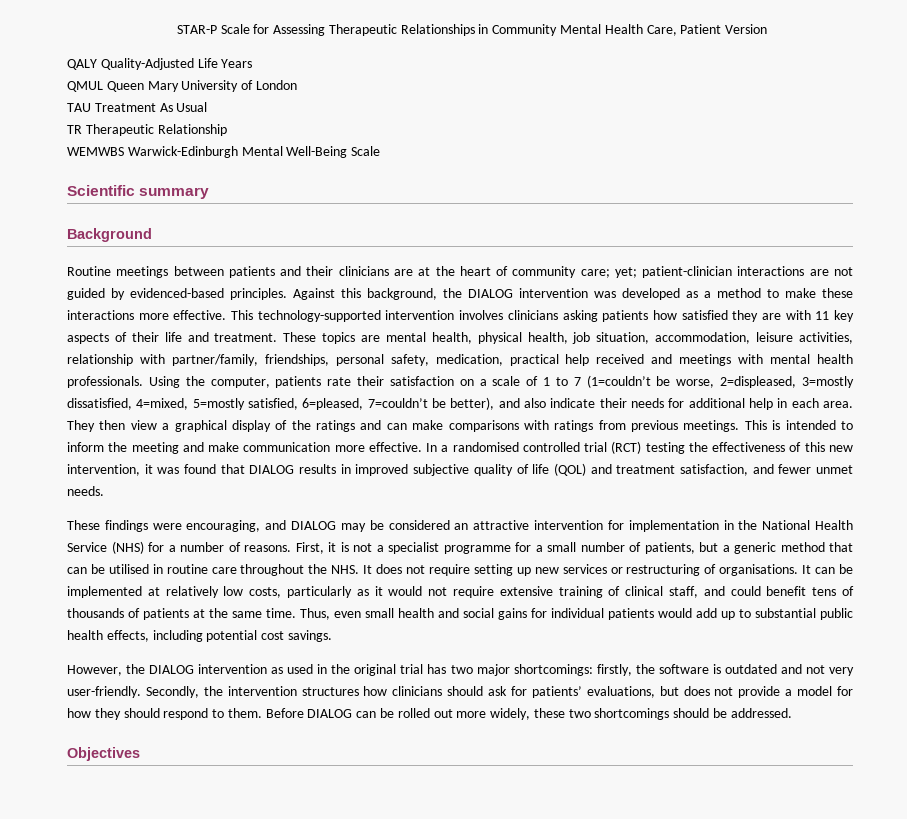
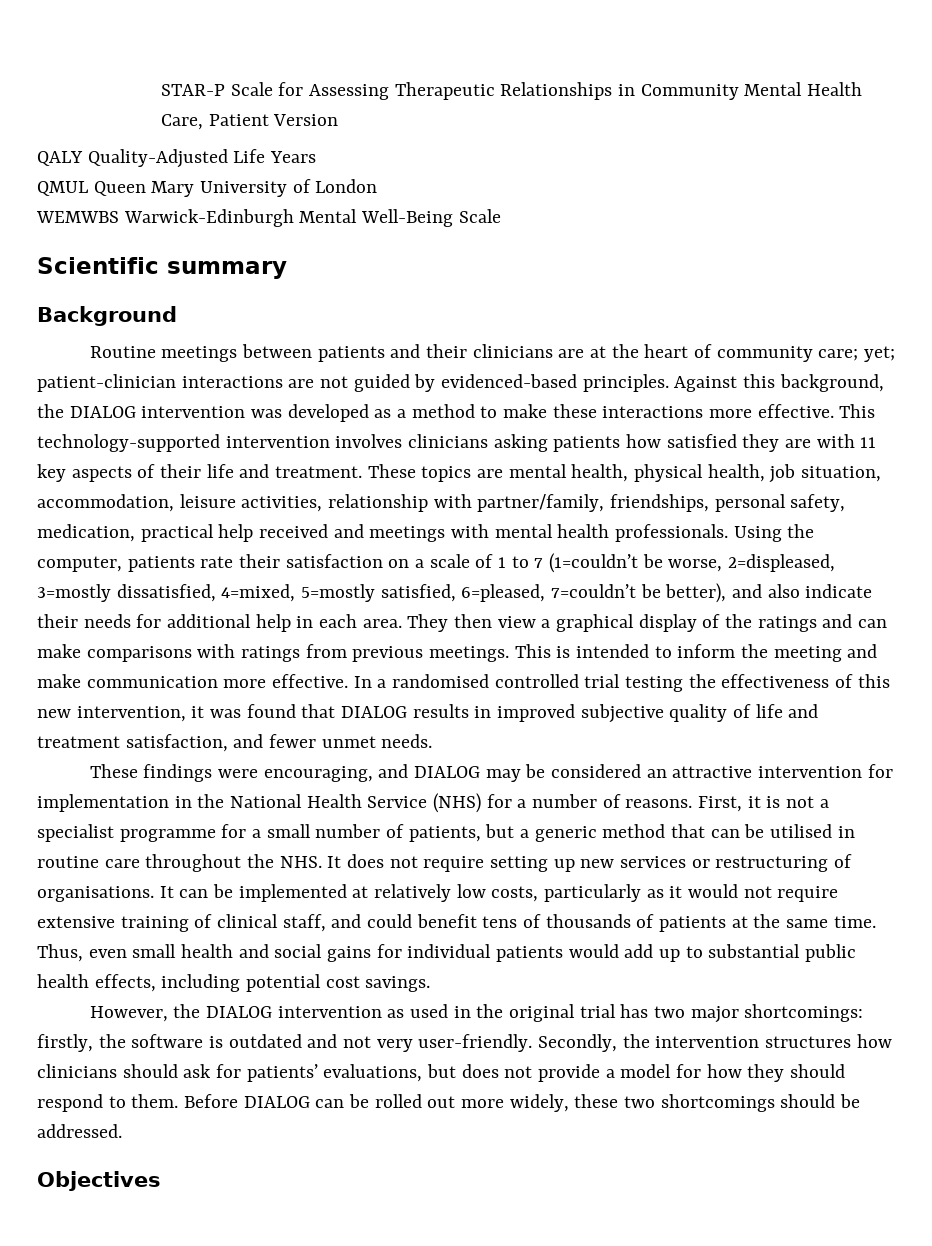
- TAU Treatment As Usual
- TR Therapeutic Relationship
- In a randomised controlled trial (RCT) testing the effectiveness of this new intervention, it was found that DIALOG results in improved subjective quality of life (QOL) and treatment satisfaction, and fewer unmet needs.
+ In a randomised controlled trial testing the effectiveness of this new intervention, it was found that DIALOG results in improved subjective quality of life and treatment satisfaction, and fewer unmet needs.

